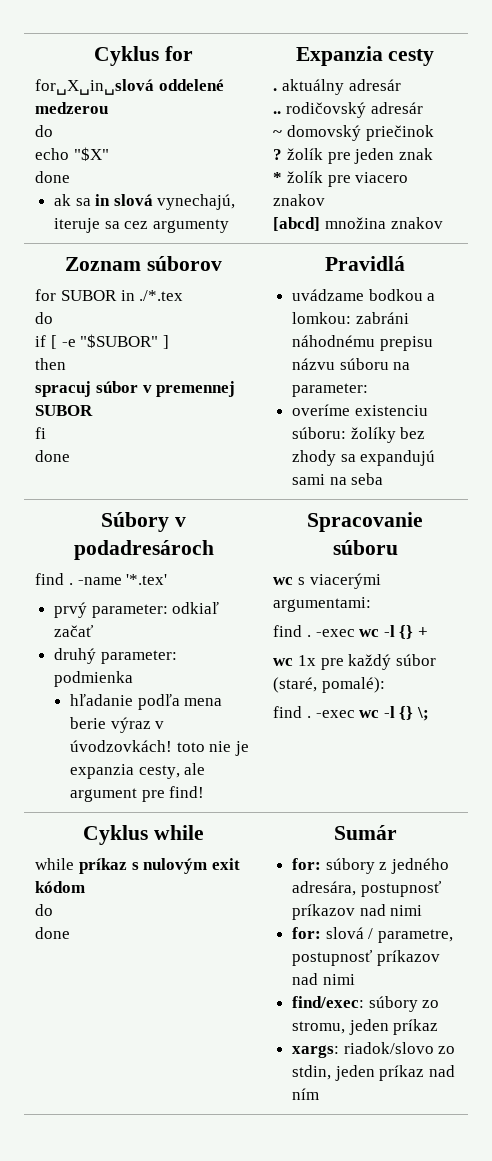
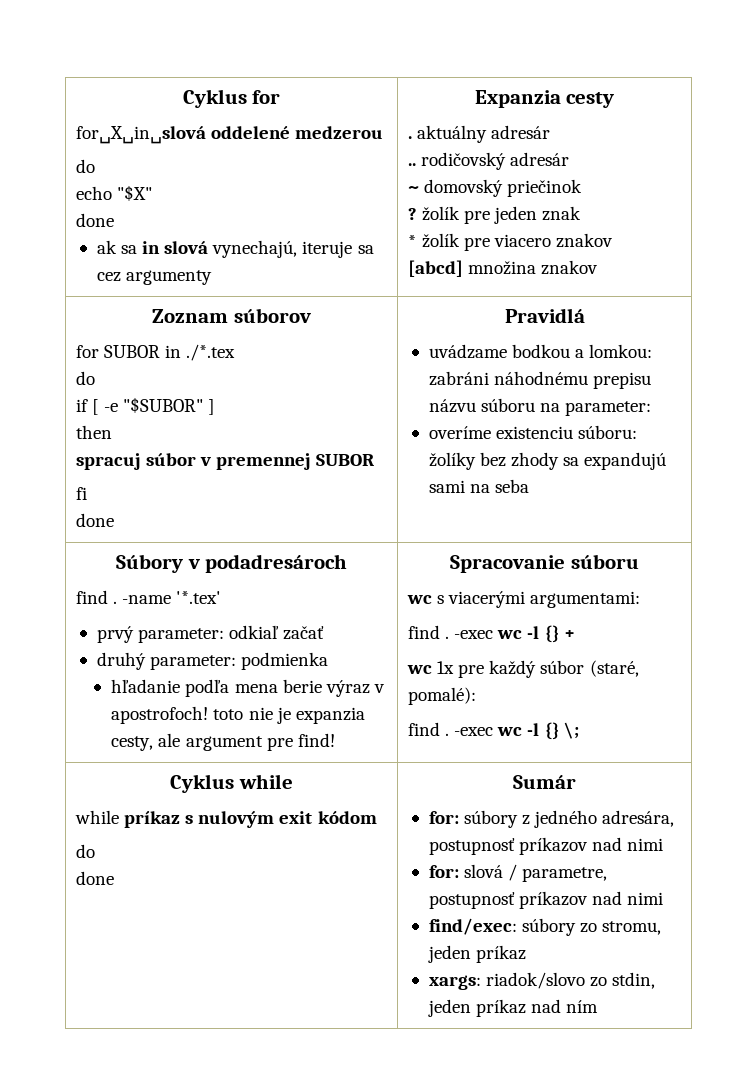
- hľadanie podľa mena berie výraz v úvodzovkách! toto nie je expanzia cesty, ale argument pre find!
+ hľadanie podľa mena berie výraz v apostrofoch! toto nie je expanzia cesty, ale argument pre find!

